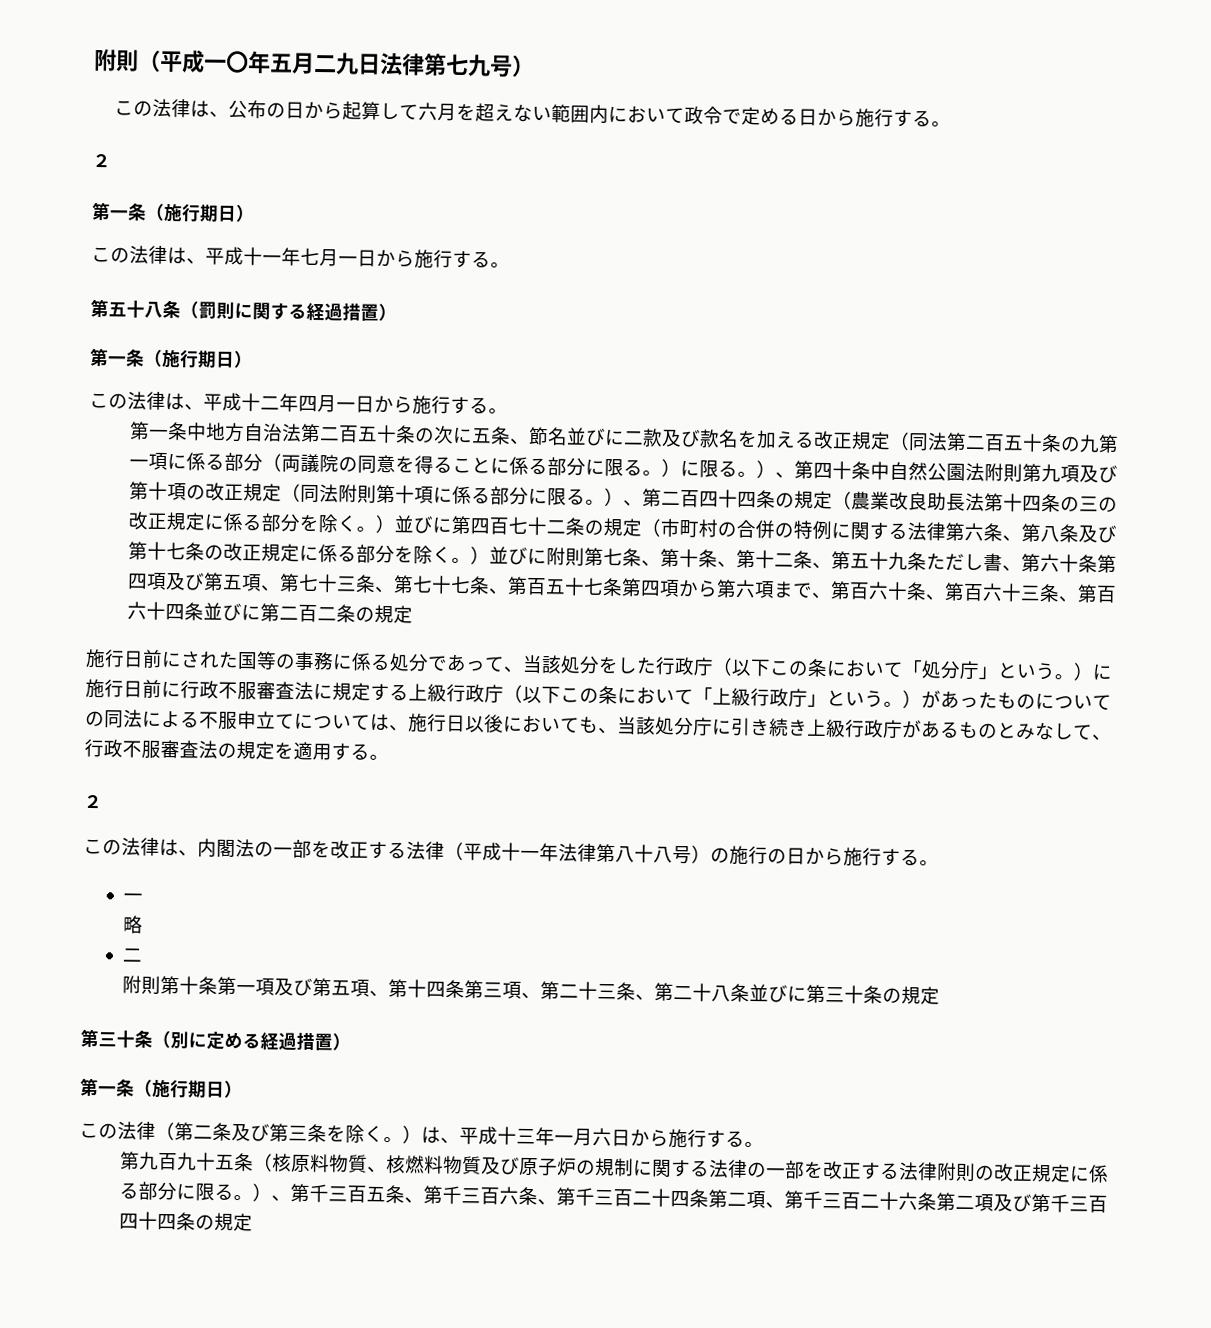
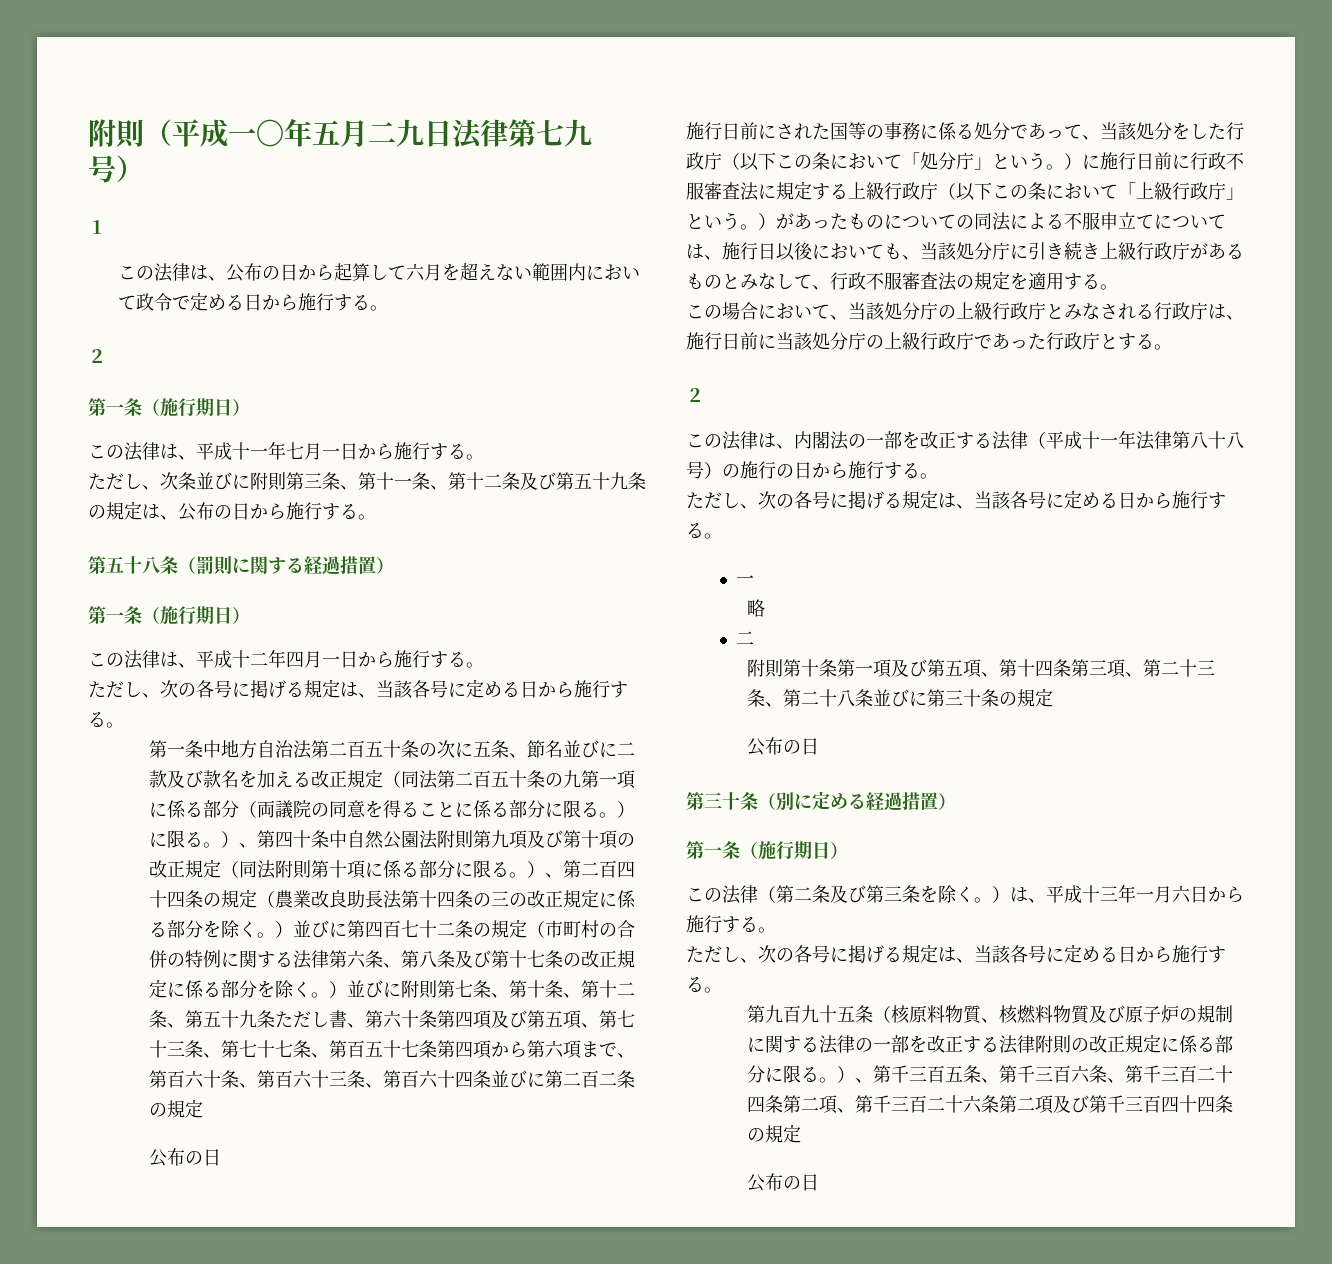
+ １
+ ただし、次条並びに附則第三条、第十一条、第十二条及び第五十九条の規定は、公布の日から施行する。
  この法律は、平成十二年四月一日から施行する。
+ ただし、次の各号に掲げる規定は、当該各号に定める日から施行する。
  第一条中地方自治法第二百五十条の次に五条、節名並びに二款及び款名を加える改正規定（同法第二百五十条の九第一項に係る部分（両議院の同意を得ることに係る部分に限る。）に限る。）、第四十条中自然公園法附則第九項及び第十項の改正規定（同法附則第十項に係る部分に限る。）、第二百四十四条の規定（農業改良助長法第十四条の三の改正規定に係る部分を除く。）並びに第四百七十二条の規定（市町村の合併の特例に関する法律第六条、第八条及び第十七条の改正規定に係る部分を除く。）並びに附則第七条、第十条、第十二条、第五十九条ただし書、第六十条第四項及び第五項、第七十三条、第七十七条、第百五十七条第四項から第六項まで、第百六十条、第百六十三条、第百六十四条並びに第二百二条の規定
+ 公布の日
+ この場合において、当該処分庁の上級行政庁とみなされる行政庁は、施行日前に当該処分庁の上級行政庁であった行政庁とする。
  この法律は、内閣法の一部を改正する法律（平成十一年法律第八十八号）の施行の日から施行する。
+ ただし、次の各号に掲げる規定は、当該各号に定める日から施行する。
  附則第十条第一項及び第五項、第十四条第三項、第二十三条、第二十八条並びに第三十条の規定
+ 公布の日
  この法律（第二条及び第三条を除く。）は、平成十三年一月六日から施行する。
+ ただし、次の各号に掲げる規定は、当該各号に定める日から施行する。
  第九百九十五条（核原料物質、核燃料物質及び原子炉の規制に関する法律の一部を改正する法律附則の改正規定に係る部分に限る。）、第千三百五条、第千三百六条、第千三百二十四条第二項、第千三百二十六条第二項及び第千三百四十四条の規定
+ 公布の日

